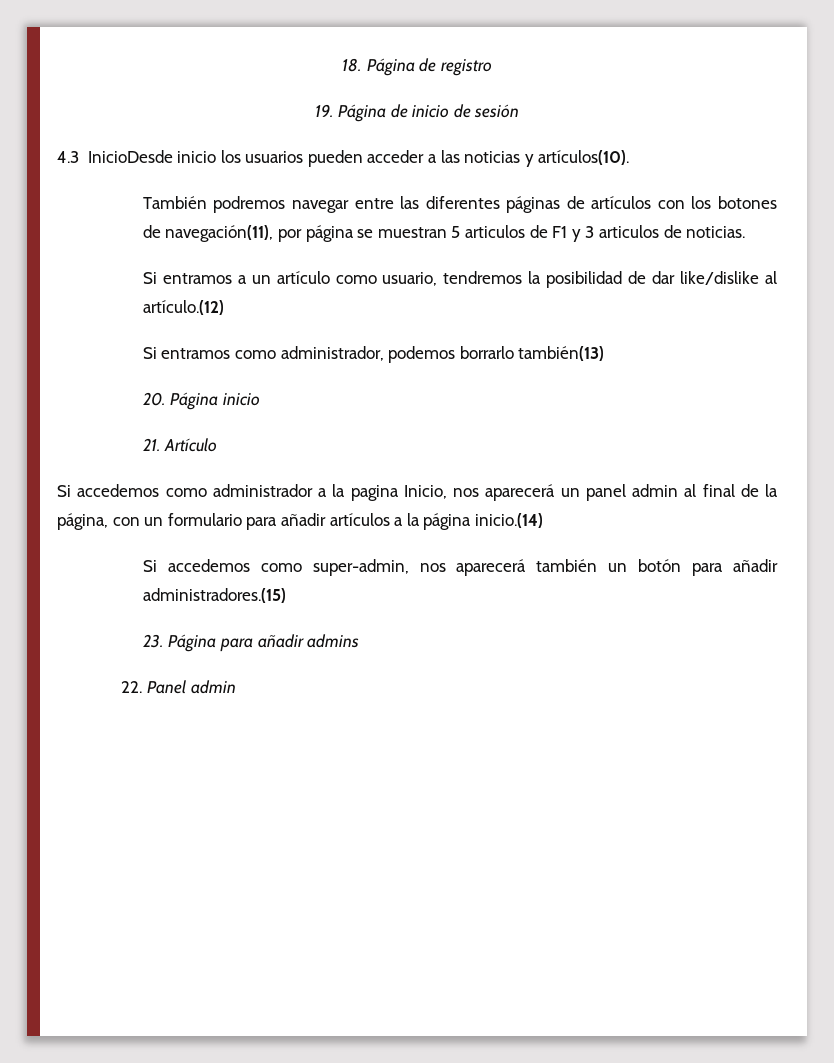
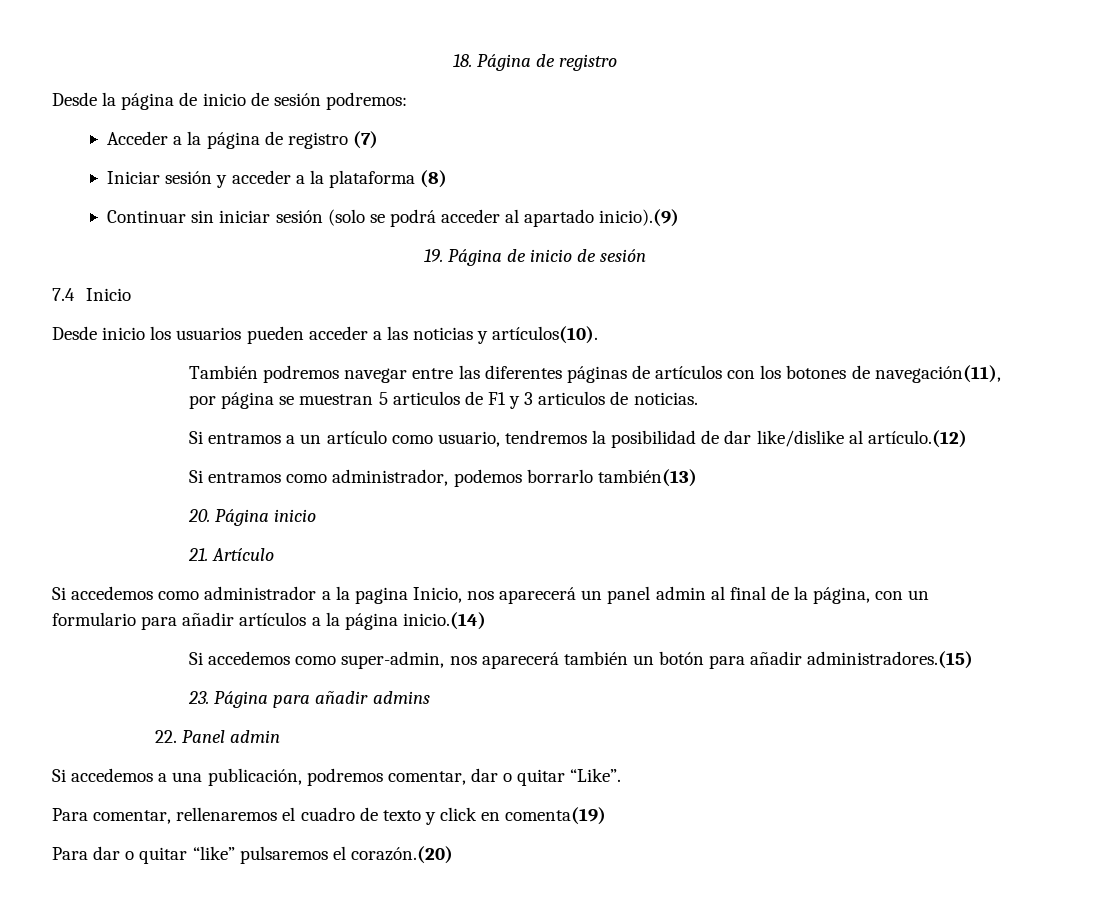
+ Desde la página de inicio de sesión podremos:
+ Acceder a la página de registro (7)
+ Iniciar sesión y acceder a la plataforma (8)
+ Continuar sin iniciar sesión (solo se podrá acceder al apartado inicio).(9)
- 4.3 InicioDesde inicio los usuarios pueden acceder a las noticias y artículos(10).
+ 7.4 Inicio
+ Desde inicio los usuarios pueden acceder a las noticias y artículos(10).
+ Si accedemos a una publicación, podremos comentar, dar o quitar “Like”.
+ Para comentar, rellenaremos el cuadro de texto y click en comenta(19)
+ Para dar o quitar “like” pulsaremos el corazón.(20)

